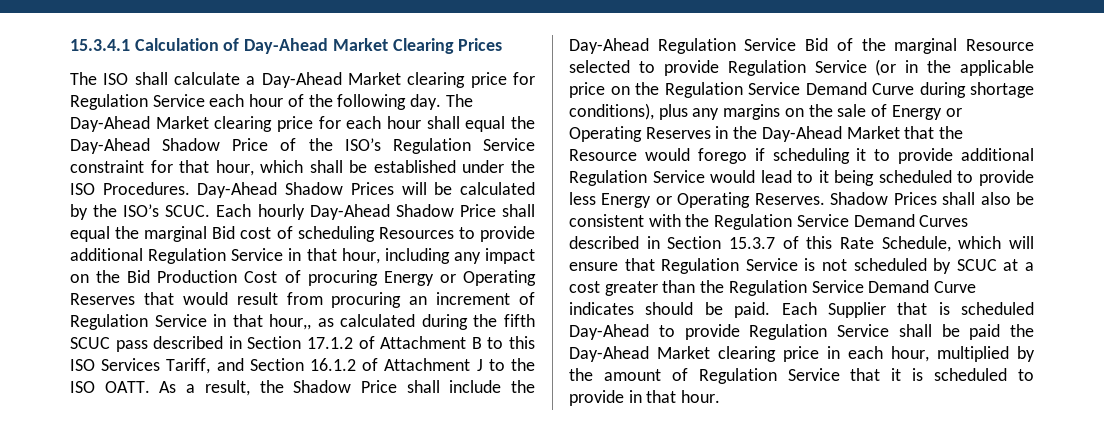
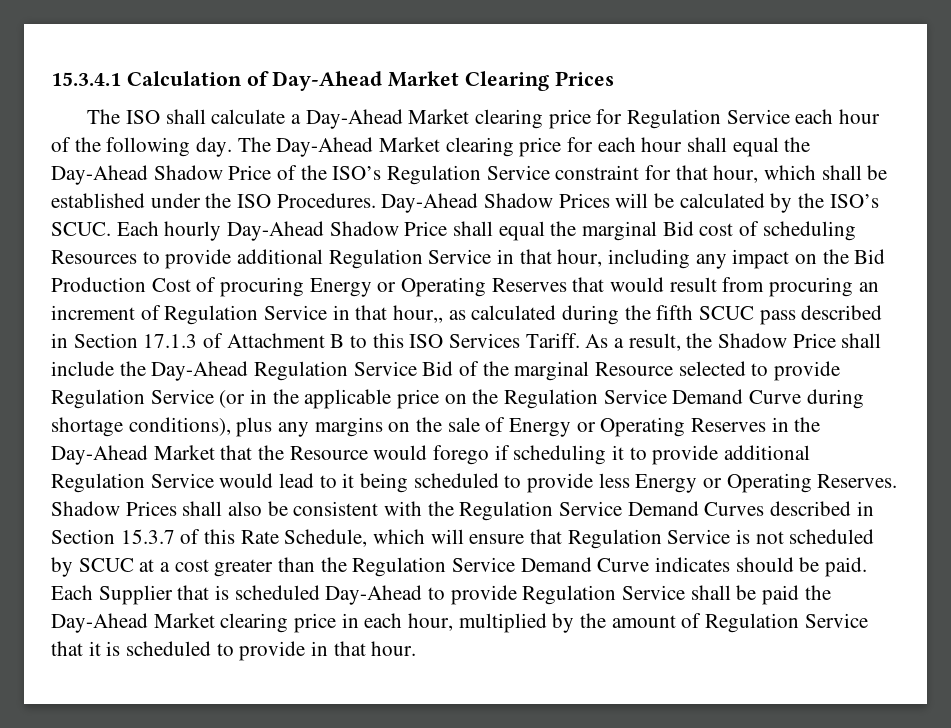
- Each hourly Day-Ahead Shadow Price shall equal the marginal Bid cost of scheduling Resources to provide additional Regulation Service in that hour, including any impact on the Bid Production Cost of procuring Energy or Operating Reserves that would result from procuring an increment of Regulation Service in that hour,, as calculated during the fifth SCUC pass described in Section 17.1.2 of Attachment B to this ISO Services Tariff, and Section 16.1.2 of Attachment J to the ISO OATT.
+ Each hourly Day-Ahead Shadow Price shall equal the marginal Bid cost of scheduling Resources to provide additional Regulation Service in that hour, including any impact on the Bid Production Cost of procuring Energy or Operating Reserves that would result from procuring an increment of Regulation Service in that hour,, as calculated during the fifth SCUC pass described in Section 17.1.3 of Attachment B to this ISO Services Tariff.

